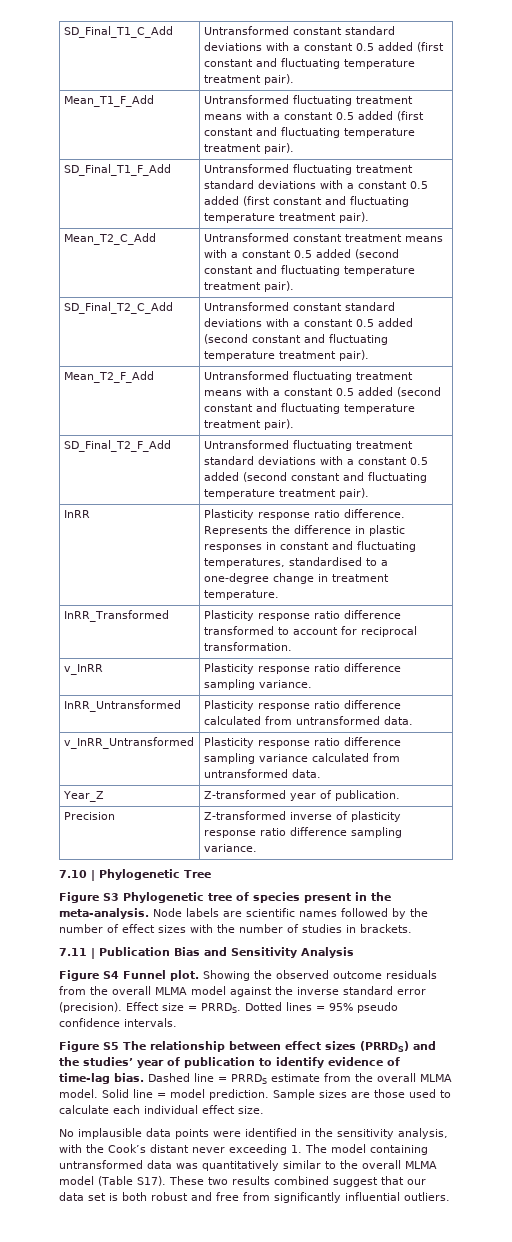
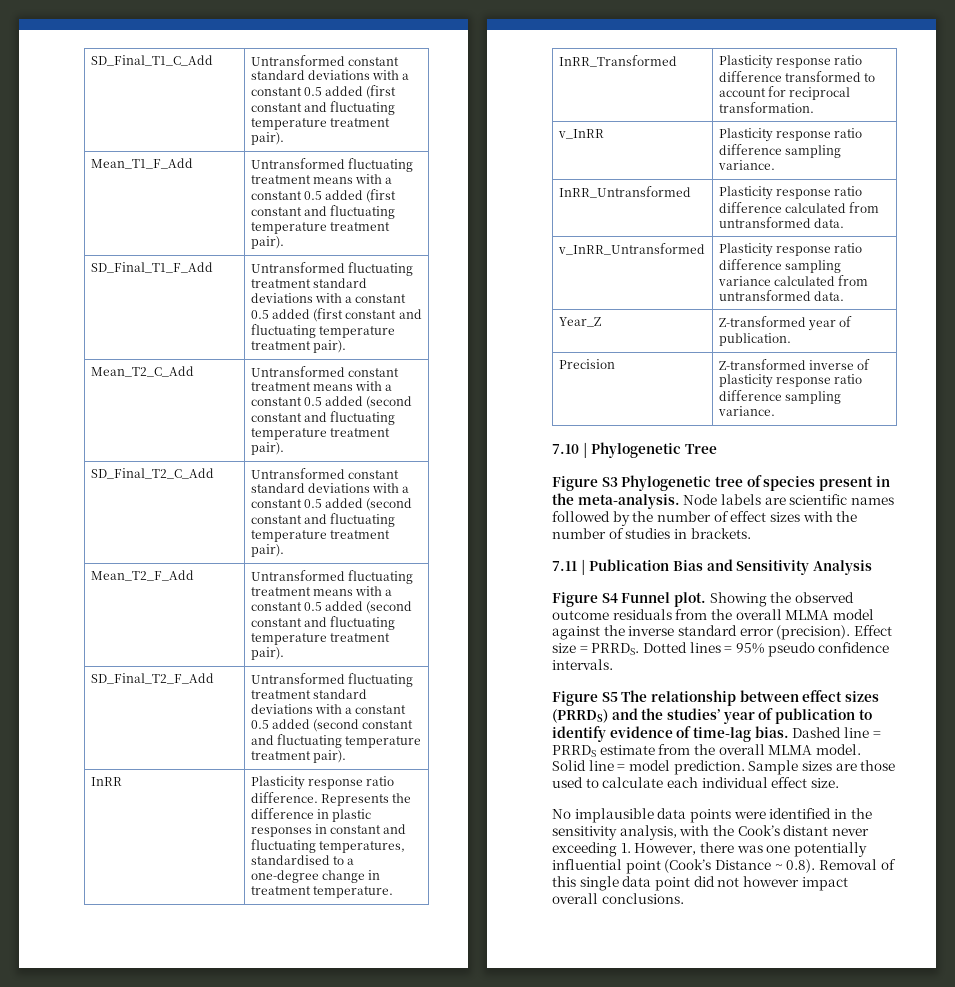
- No implausible data points were identified in the sensitivity analysis, with the Cook’s distant never exceeding 1. The model containing untransformed data was quantitatively similar to the overall MLMA model (Table S17). These two results combined suggest that our data set is both robust and free from significantly influential outliers.
+ No implausible data points were identified in the sensitivity analysis, with the Cook’s distant never exceeding 1. However, there was one potentially influential point (Cook’s Distance ~ 0.8). Removal of this single data point did not however impact overall conclusions.

